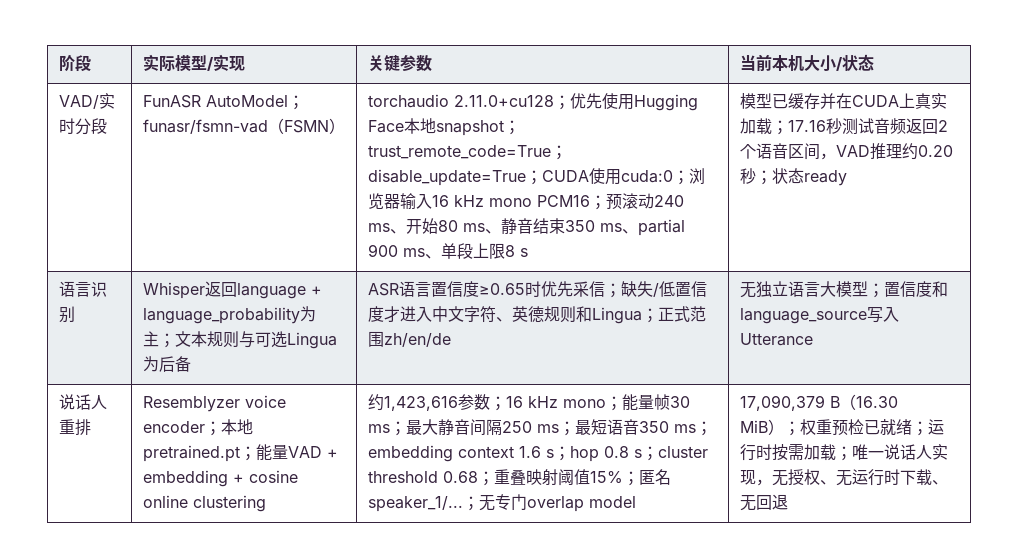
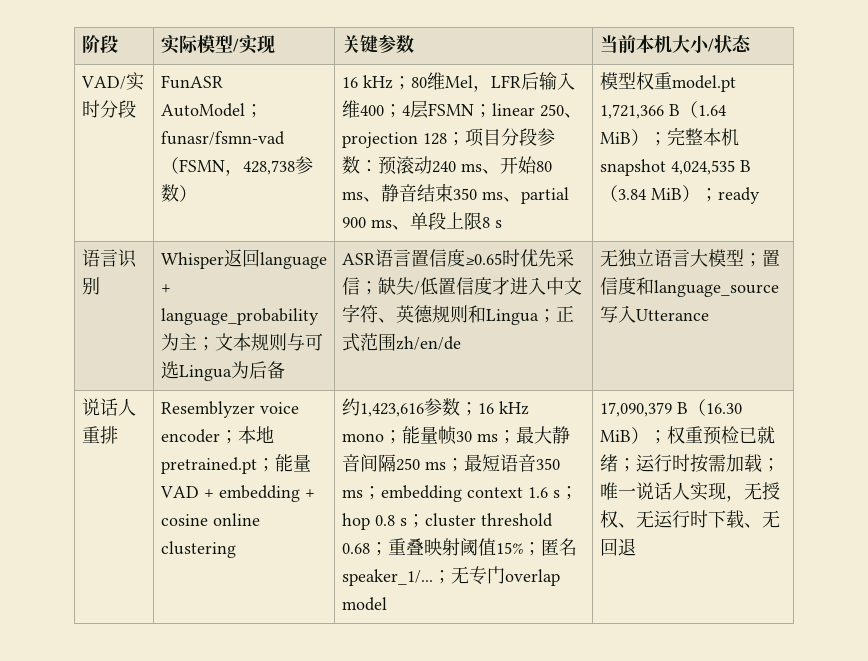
- FunASR AutoModel；funasr/fsmn-vad（FSMN） | torchaudio 2.11.0+cu128；优先使用Hugging Face本地snapshot；trust_remote_code=True；disable_update=True；CUDA使用cuda:0；浏览器输入16 kHz mono PCM16；预滚动240 ms、开始80 ms、静音结束350 ms、partial 900 ms、单段上限8 s
+ FunASR AutoModel；funasr/fsmn-vad（FSMN，428,738参数） | 16 kHz；80维Mel，LFR后输入维400；4层FSMN；linear 250、projection 128；项目分段参数：预滚动240 ms、开始80 ms、静音结束350 ms、partial 900 ms、单段上限8 s
- 模型已缓存并在CUDA上真实加载；17.16秒测试音频返回2个语音区间，VAD推理约0.20秒；状态ready
+ 模型权重model.pt 1,721,366 B（1.64 MiB）；完整本机snapshot 4,024,535 B（3.84 MiB）；ready

